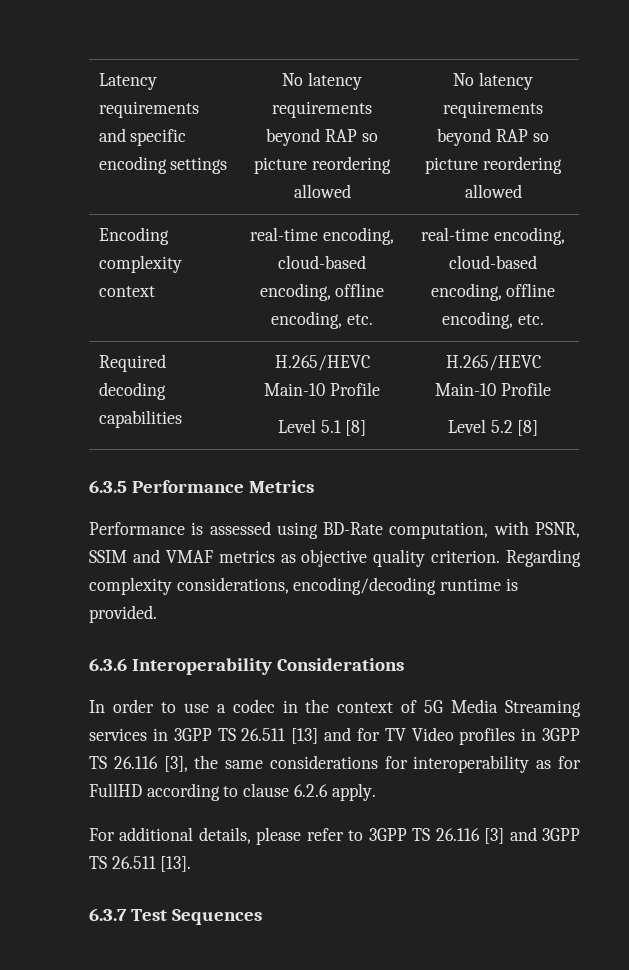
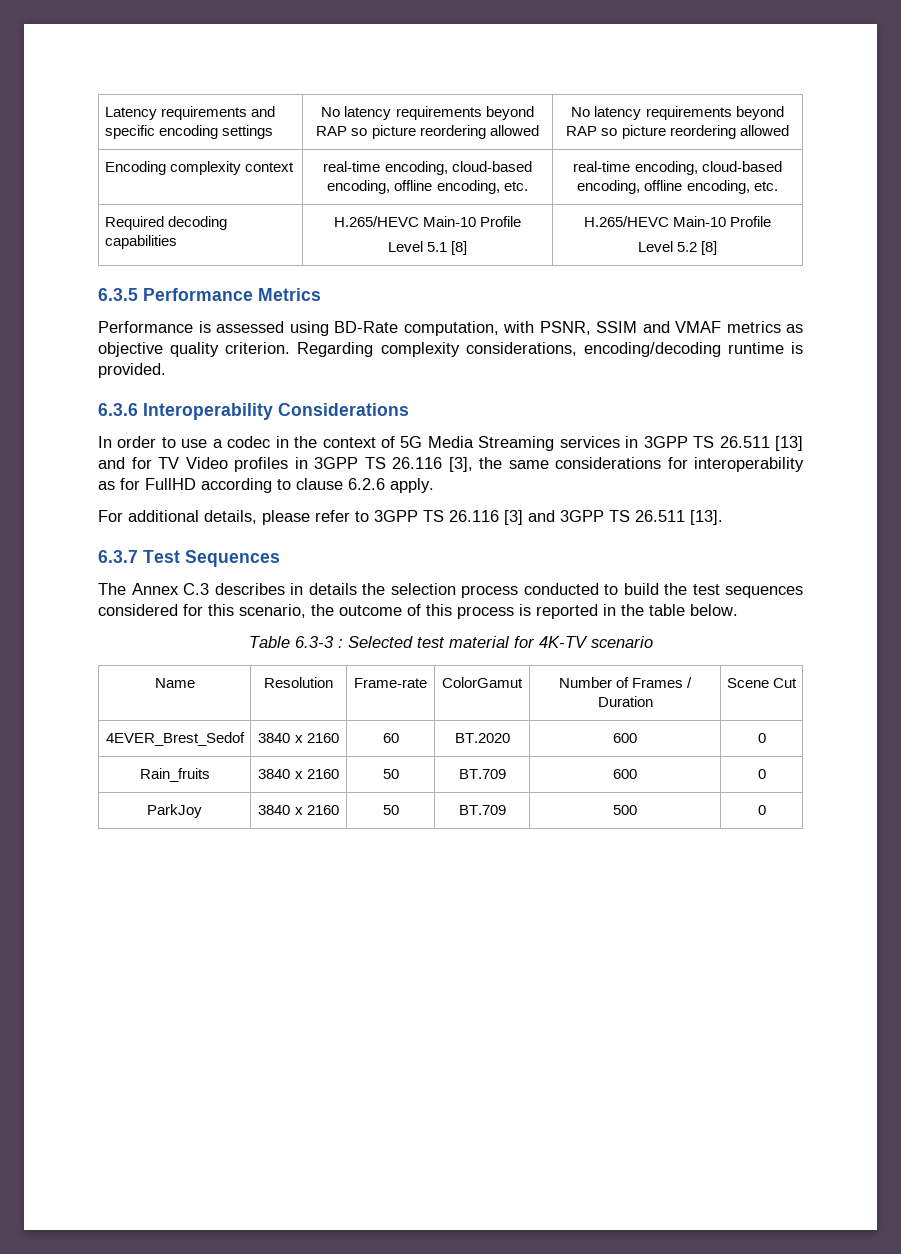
+ The Annex C.3 describes in details the selection process conducted to build the test sequences considered for this scenario, the outcome of this process is reported in the table below.
+ Table 6.3-3 : Selected test material for 4K-TV scenario
+ Name | Resolution | Frame-rate | ColorGamut | Number of Frames / Duration | Scene Cut
+ 4EVER_Brest_Sedof | 3840 x 2160 | 60 | BT.2020 | 600 | 0
+ Rain_fruits | 3840 x 2160 | 50 | BT.709 | 600 | 0
+ ParkJoy | 3840 x 2160 | 50 | BT.709 | 500 | 0

